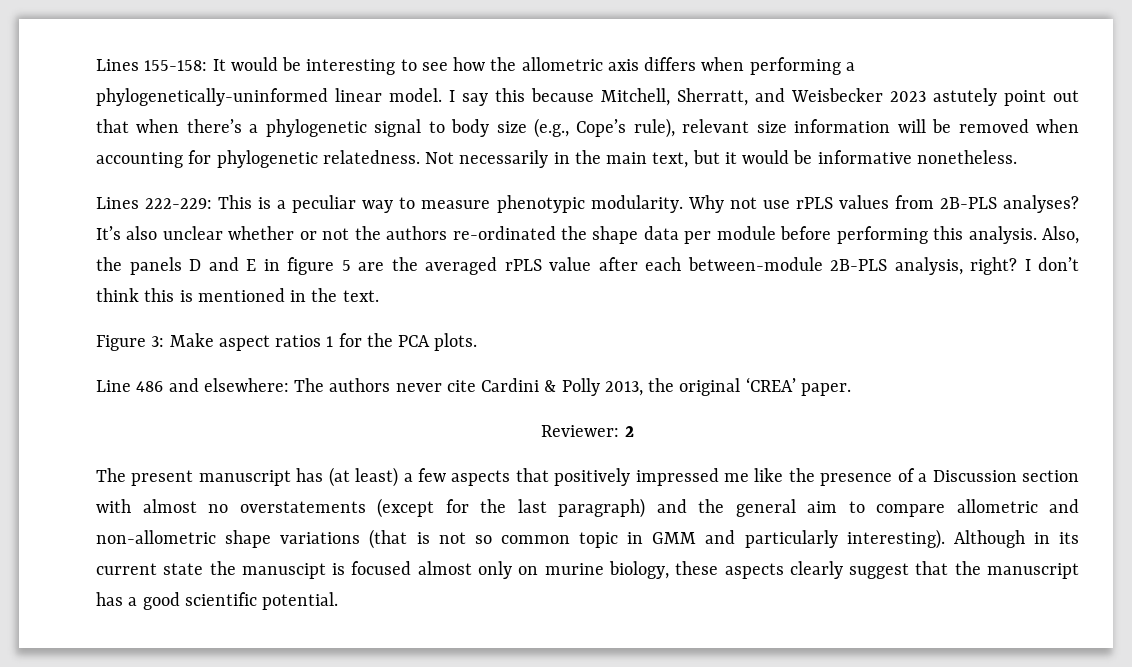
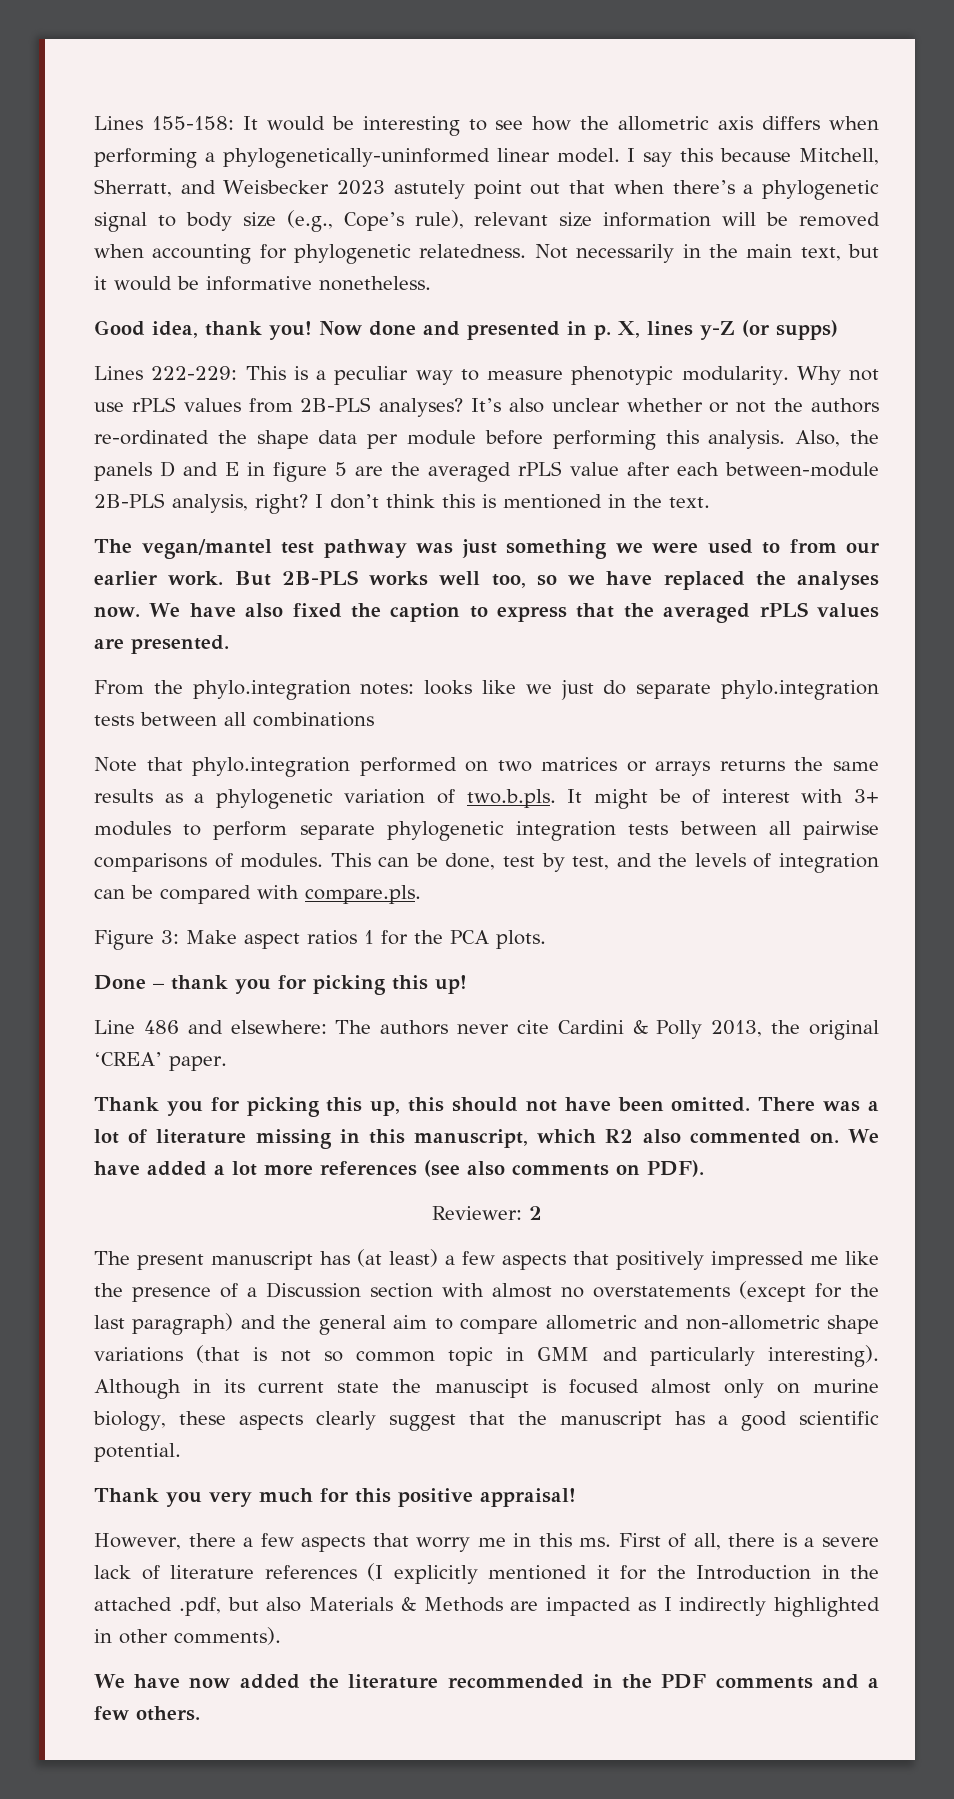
+ Good idea, thank you! Now done and presented in p. X, lines y-Z (or supps)
+ The vegan/mantel test pathway was just something we were used to from our earlier work. But 2B-PLS works well too, so we have replaced the analyses now. We have also fixed the caption to express that the averaged rPLS values are presented.
+ From the phylo.integration notes: looks like we just do separate phylo.integration tests between all combinations
+ Note that phylo.integration performed on two matrices or arrays returns the same results as a phylogenetic variation of two.b.pls. It might be of interest with 3+ modules to perform separate phylogenetic integration tests between all pairwise comparisons of modules. This can be done, test by test, and the levels of integration can be compared with compare.pls.
+ Done – thank you for picking this up!
+ Thank you for picking this up, this should not have been omitted. There was a lot of literature missing in this manuscript, which R2 also commented on. We have added a lot more references (see also comments on PDF).
+ Thank you very much for this positive appraisal!
+ However, there a few aspects that worry me in this ms. First of all, there is a severe lack of literature references (I explicitly mentioned it for the Introduction in the attached .pdf, but also Materials & Methods are impacted as I indirectly highlighted in other comments).
+ We have now added the literature recommended in the PDF comments and a few others.

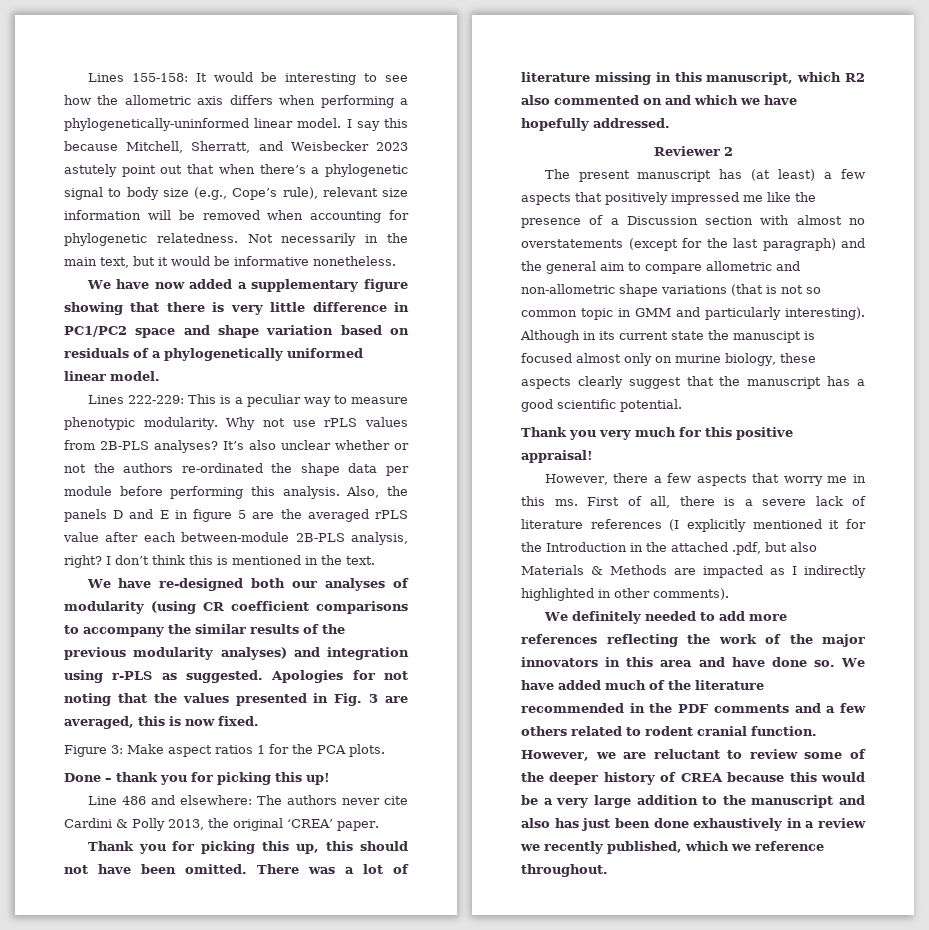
- Good idea, thank you! Now done and presented in p. X, lines y-Z (or supps)
+ We have now added a supplementary figure showing that there is very little difference in PC1/PC2 space and shape variation based on residuals of a phylogenetically uniformed linear model.
- The vegan/mantel test pathway was just something we were used to from our earlier work. But 2B-PLS works well too, so we have replaced the analyses now. We have also fixed the caption to express that the averaged rPLS values are presented.
- From the phylo.integration notes: looks like we just do separate phylo.integration tests between all combinations
- Note that phylo.integration performed on two matrices or arrays returns the same results as a phylogenetic variation of two.b.pls. It might be of interest with 3+ modules to perform separate phylogenetic integration tests between all pairwise comparisons of modules. This can be done, test by test, and the levels of integration can be compared with compare.pls.
+ We have re-designed both our analyses of modularity (using CR coefficient comparisons to accompany the similar results of the previous modularity analyses) and integration using r-PLS as suggested. Apologies for not noting that the values presented in Fig. 3 are averaged, this is now fixed.
- There was a lot of literature missing in this manuscript, which R2 also commented on. We have added a lot more references (see also comments on PDF).
- Reviewer: 2
+ There was a lot of literature missing in this manuscript, which R2 also commented on and which we have hopefully addressed.
+ Reviewer 2
- We have now added the literature recommended in the PDF comments and a few others.
+ We definitely needed to add more references reflecting the work of the major innovators in this area and have done so. We have added much of the literature recommended in the PDF comments and a few others related to rodent cranial function. However, we are reluctant to review some of the deeper history of CREA because this would be a very large addition to the manuscript and also has just been done exhaustively in a review we recently published, which we reference throughout.

